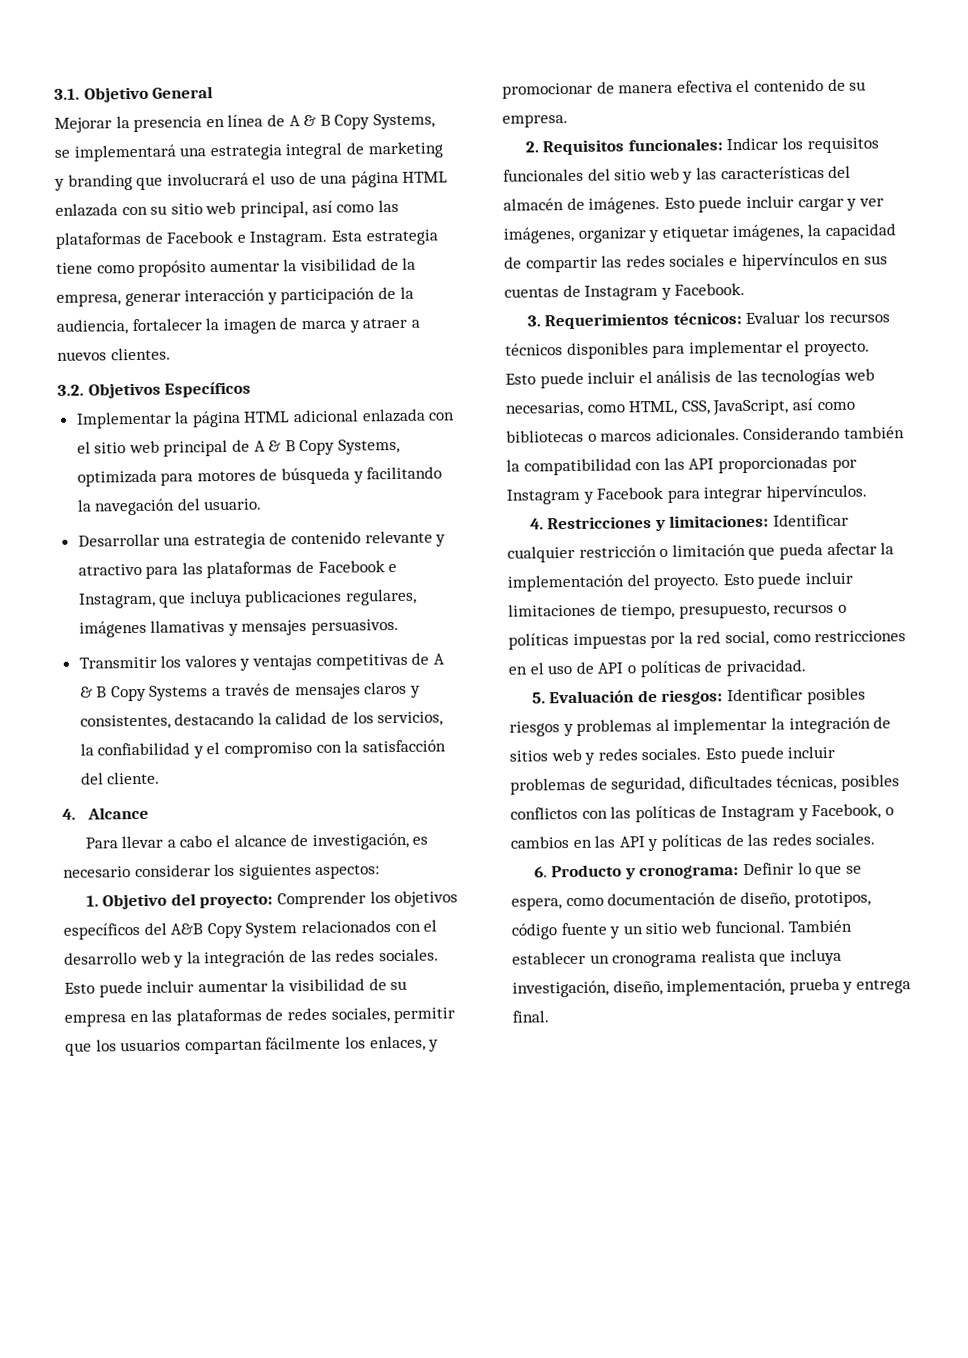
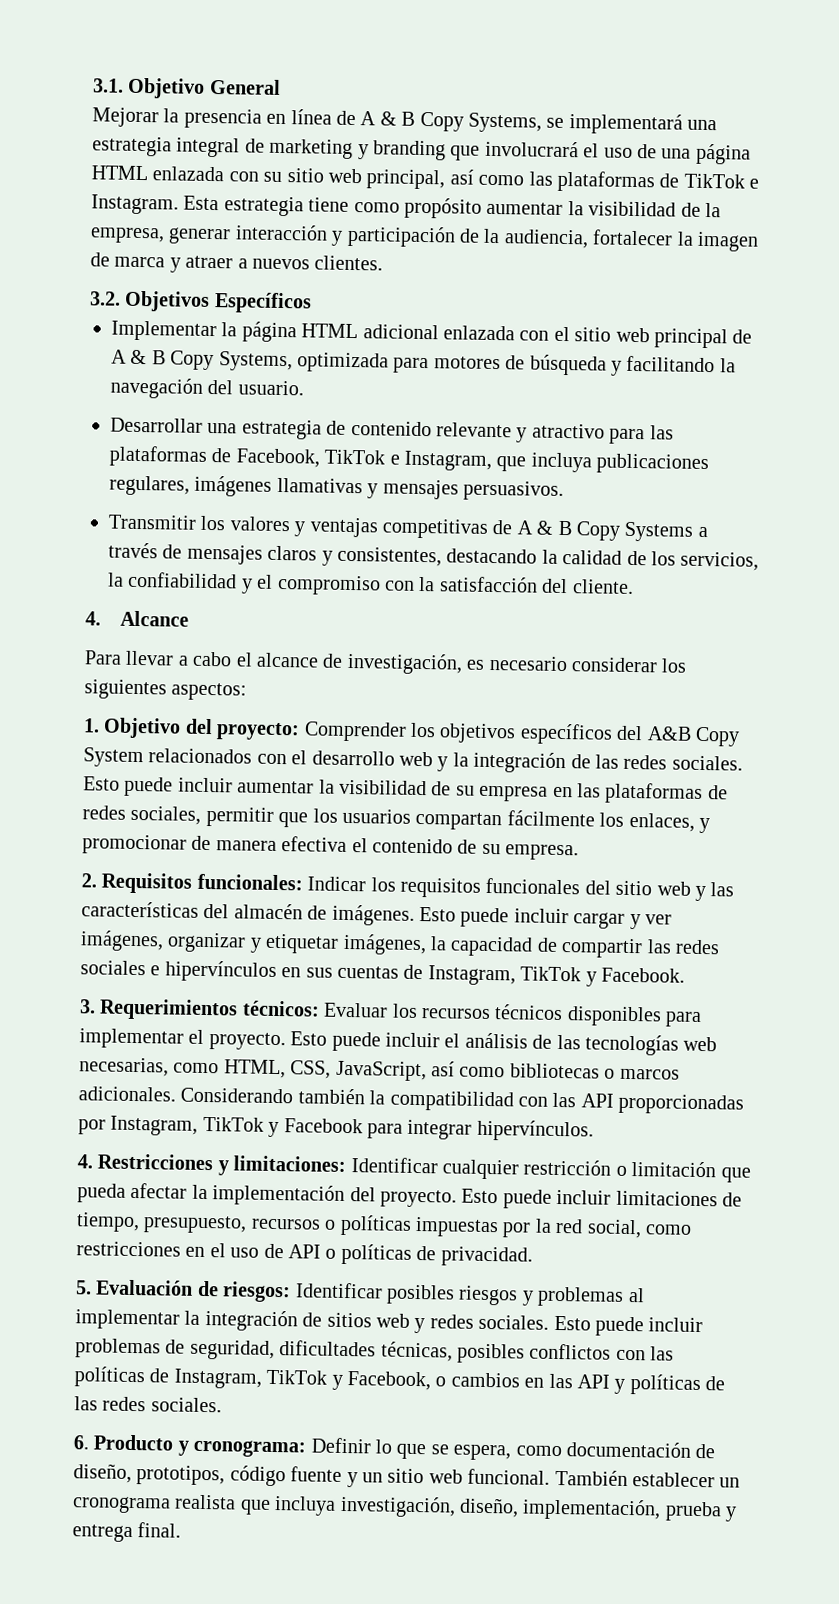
- Mejorar la presencia en línea de A & B Copy Systems, se implementará una estrategia integral de marketing y branding que involucrará el uso de una página HTML enlazada con su sitio web principal, así como las plataformas de Facebook e Instagram.
+ Mejorar la presencia en línea de A & B Copy Systems, se implementará una estrategia integral de marketing y branding que involucrará el uso de una página HTML enlazada con su sitio web principal, así como las plataformas de TikTok e Instagram.
- Desarrollar una estrategia de contenido relevante y atractivo para las plataformas de Facebook e Instagram, que incluya publicaciones regulares, imágenes llamativas y mensajes persuasivos.
+ Desarrollar una estrategia de contenido relevante y atractivo para las plataformas de Facebook, TikTok e Instagram, que incluya publicaciones regulares, imágenes llamativas y mensajes persuasivos.
- Esto puede incluir cargar y ver imágenes, organizar y etiquetar imágenes, la capacidad de compartir las redes sociales e hipervínculos en sus cuentas de Instagram y Facebook.
+ Esto puede incluir cargar y ver imágenes, organizar y etiquetar imágenes, la capacidad de compartir las redes sociales e hipervínculos en sus cuentas de Instagram, TikTok y Facebook.
- Considerando también la compatibilidad con las API proporcionadas por Instagram y Facebook para integrar hipervínculos.
+ Considerando también la compatibilidad con las API proporcionadas por Instagram, TikTok y Facebook para integrar hipervínculos.
- Esto puede incluir problemas de seguridad, dificultades técnicas, posibles conflictos con las políticas de Instagram y Facebook, o cambios en las API y políticas de las redes sociales.
+ Esto puede incluir problemas de seguridad, dificultades técnicas, posibles conflictos con las políticas de Instagram, TikTok y Facebook, o cambios en las API y políticas de las redes sociales.

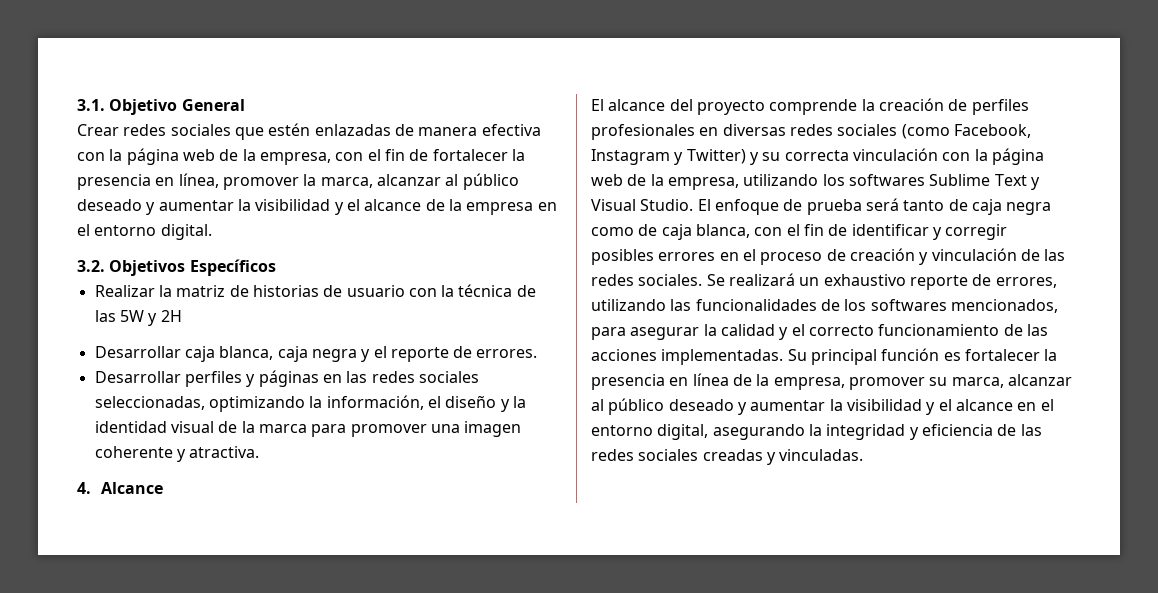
- Mejorar la presencia en línea de A & B Copy Systems, se implementará una estrategia integral de marketing y branding que involucrará el uso de una página HTML enlazada con su sitio web principal, así como las plataformas de TikTok e Instagram. Esta estrategia tiene como propósito aumentar la visibilidad de la empresa, generar interacción y participación de la audiencia, fortalecer la imagen de marca y atraer a nuevos clientes.
+ Crear redes sociales que estén enlazadas de manera efectiva con la página web de la empresa, con el fin de fortalecer la presencia en línea, promover la marca, alcanzar al público deseado y aumentar la visibilidad y el alcance de la empresa en el entorno digital.
  3.2. Objetivos Específicos
- Implementar la página HTML adicional enlazada con el sitio web principal de A & B Copy Systems, optimizada para motores de búsqueda y facilitando la navegación del usuario.
- Desarrollar una estrategia de contenido relevante y atractivo para las plataformas de Facebook, TikTok e Instagram, que incluya publicaciones regulares, imágenes llamativas y mensajes persuasivos.
- Transmitir los valores y ventajas competitivas de A & B Copy Systems a través de mensajes claros y consistentes, destacando la calidad de los servicios, la confiabilidad y el compromiso con la satisfacción del cliente.
+ Realizar la matriz de historias de usuario con la técnica de las 5W y 2H
+ Desarrollar caja blanca, caja negra y el reporte de errores.
+ Desarrollar perfiles y páginas en las redes sociales seleccionadas, optimizando la información, el diseño y la identidad visual de la marca para promover una imagen coherente y atractiva.
  4. Alcance
- Para llevar a cabo el alcance de investigación, es necesario considerar los siguientes aspectos:
- 1. Objetivo del proyecto: Comprender los objetivos específicos del A&B Copy System relacionados con el desarrollo web y la integración de las redes sociales. Esto puede incluir aumentar la visibilidad de su empresa en las plataformas de redes sociales, permitir que los usuarios compartan fácilmente los enlaces, y promocionar de manera efectiva el contenido de su empresa.
- 2. Requisitos funcionales: Indicar los requisitos funcionales del sitio web y las características del almacén de imágenes. Esto puede incluir cargar y ver imágenes, organizar y etiquetar imágenes, la capacidad de compartir las redes sociales e hipervínculos en sus cuentas de Instagram, TikTok y Facebook.
- 3. Requerimientos técnicos: Evaluar los recursos técnicos disponibles para implementar el proyecto. Esto puede incluir el análisis de las tecnologías web necesarias, como HTML, CSS, JavaScript, así como bibliotecas o marcos adicionales. Considerando también la compatibilidad con las API proporcionadas por Instagram, TikTok y Facebook para integrar hipervínculos.
- 4. Restricciones y limitaciones: Identificar cualquier restricción o limitación que pueda afectar la implementación del proyecto. Esto puede incluir limitaciones de tiempo, presupuesto, recursos o políticas impuestas por la red social, como restricciones en el uso de API o políticas de privacidad.
- 5. Evaluación de riesgos: Identificar posibles riesgos y problemas al implementar la integración de sitios web y redes sociales. Esto puede incluir problemas de seguridad, dificultades técnicas, posibles conflictos con las políticas de Instagram, TikTok y Facebook, o cambios en las API y políticas de las redes sociales.
- 6. Producto y cronograma: Definir lo que se espera, como documentación de diseño, prototipos, código fuente y un sitio web funcional. También establecer un cronograma realista que incluya investigación, diseño, implementación, prueba y entrega final.
+ El alcance del proyecto comprende la creación de perfiles profesionales en diversas redes sociales (como Facebook, Instagram y Twitter) y su correcta vinculación con la página web de la empresa, utilizando los softwares Sublime Text y Visual Studio. El enfoque de prueba será tanto de caja negra como de caja blanca, con el fin de identificar y corregir posibles errores en el proceso de creación y vinculación de las redes sociales. Se realizará un exhaustivo reporte de errores, utilizando las funcionalidades de los softwares mencionados, para asegurar la calidad y el correcto funcionamiento de las acciones implementadas. Su principal función es fortalecer la presencia en línea de la empresa, promover su marca, alcanzar al público deseado y aumentar la visibilidad y el alcance en el entorno digital, asegurando la integridad y eficiencia de las redes sociales creadas y vinculadas.

